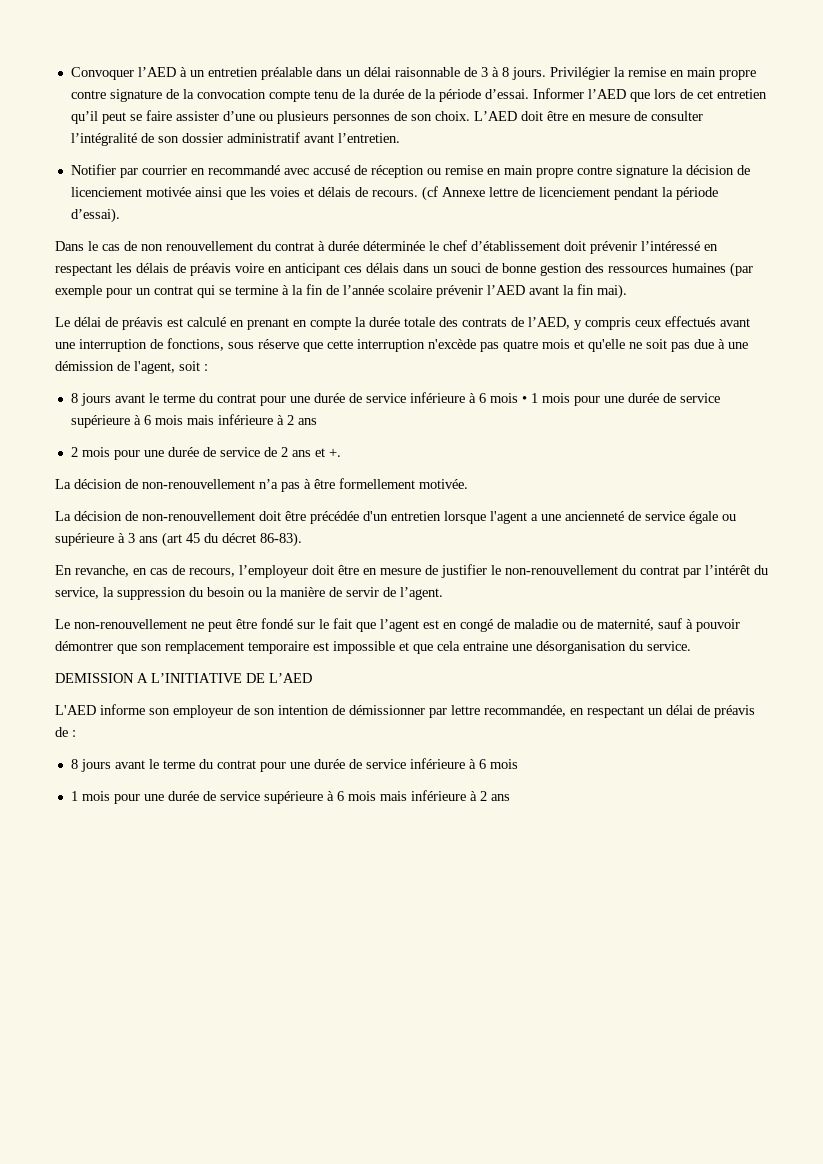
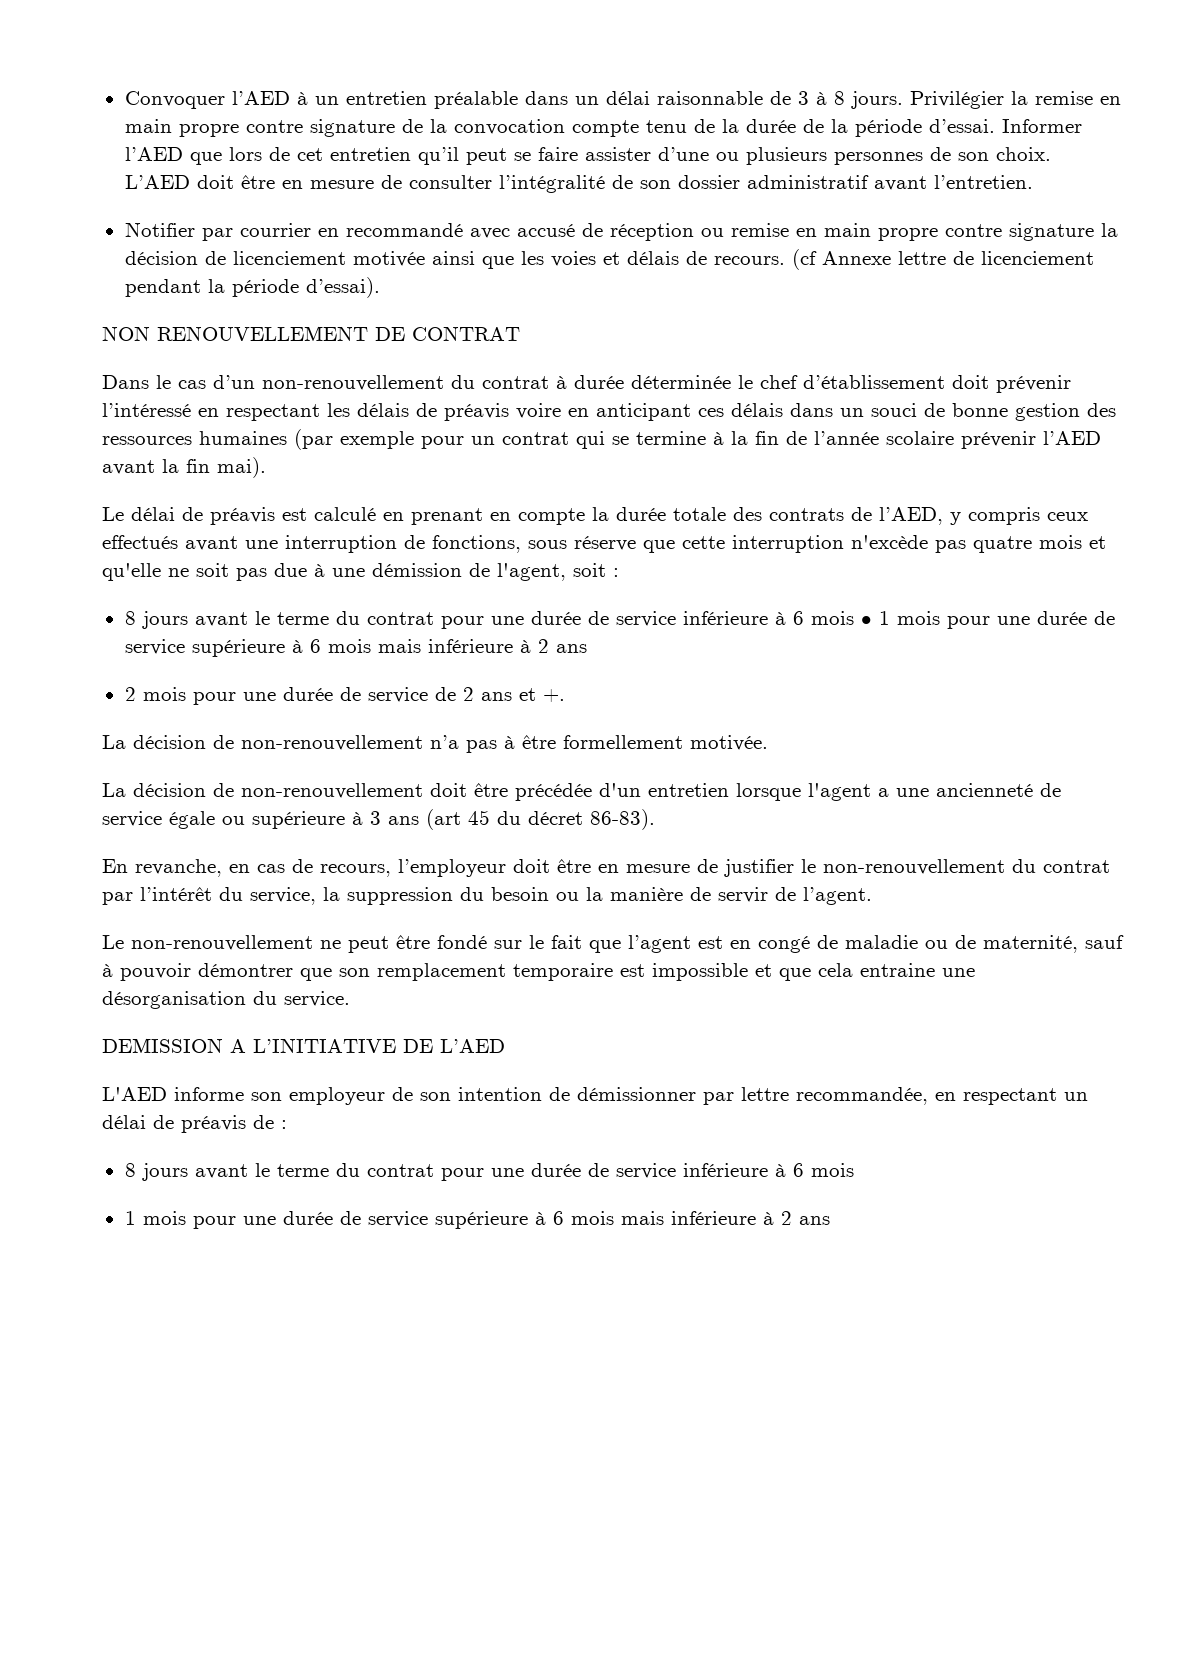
+ NON RENOUVELLEMENT DE CONTRAT
- Dans le cas de non renouvellement du contrat à durée déterminée le chef d’établissement doit prévenir l’intéressé en respectant les délais de préavis voire en anticipant ces délais dans un souci de bonne gestion des ressources humaines (par exemple pour un contrat qui se termine à la fin de l’année scolaire prévenir l’AED avant la fin mai).
+ Dans le cas d’un non-renouvellement du contrat à durée déterminée le chef d’établissement doit prévenir l’intéressé en respectant les délais de préavis voire en anticipant ces délais dans un souci de bonne gestion des ressources humaines (par exemple pour un contrat qui se termine à la fin de l’année scolaire prévenir l’AED avant la fin mai).

